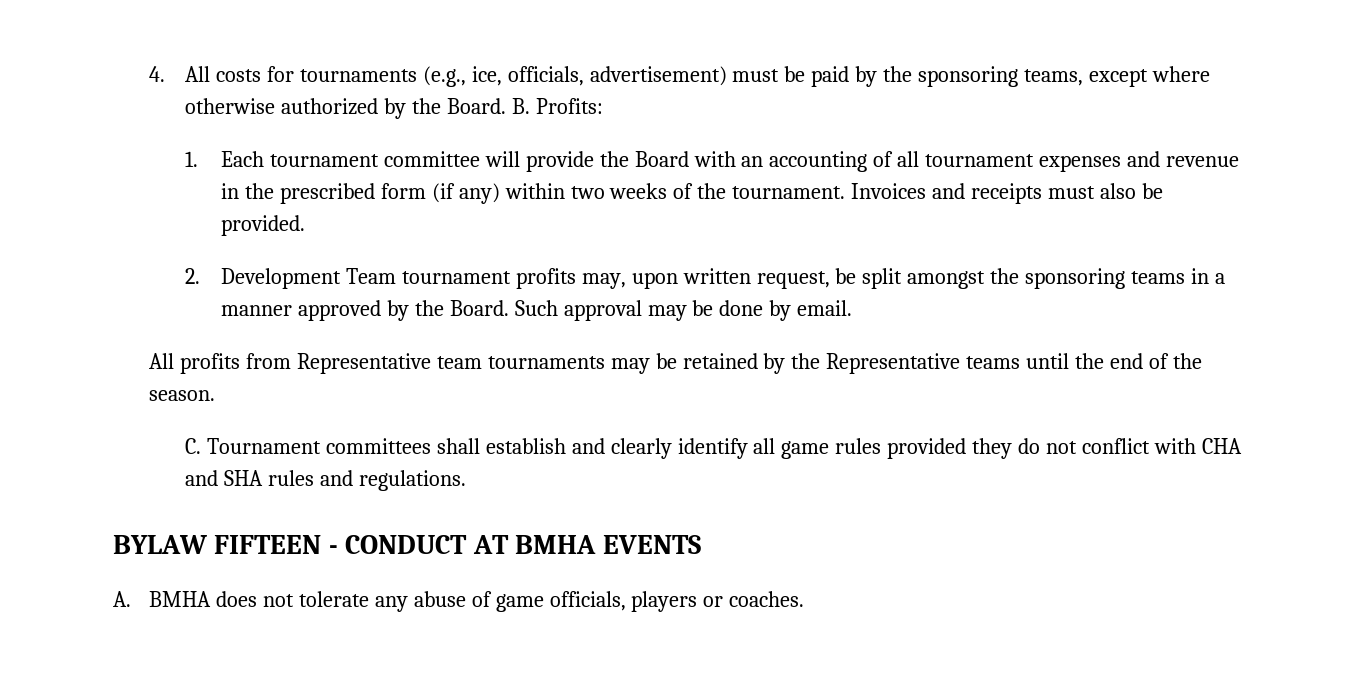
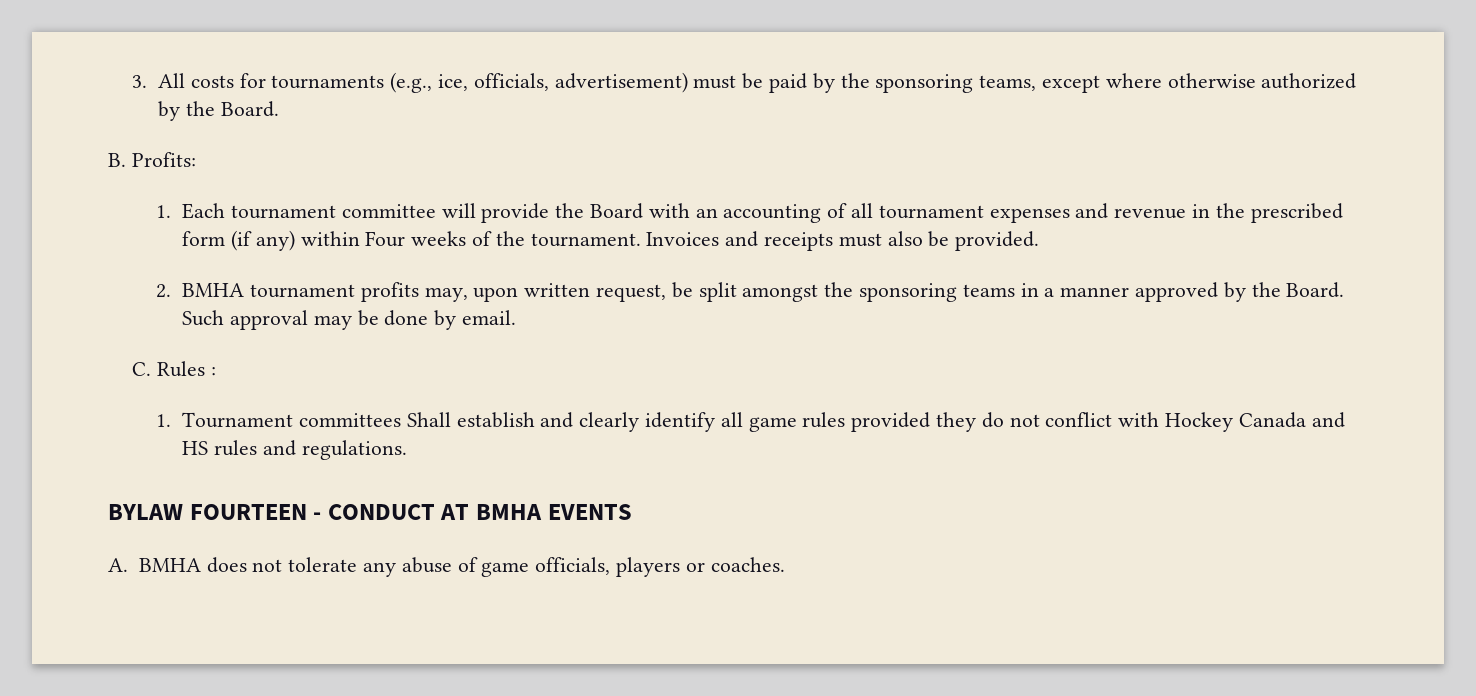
- 4. All costs for tournaments (e.g., ice, officials, advertisement) must be paid by the sponsoring teams, except where otherwise authorized by the Board. B. Profits:
+ 3. All costs for tournaments (e.g., ice, officials, advertisement) must be paid by the sponsoring teams, except where otherwise authorized by the Board.
+ B. Profits:
- 1. Each tournament committee will provide the Board with an accounting of all tournament expenses and revenue in the prescribed form (if any) within two weeks of the tournament.
+ 1. Each tournament committee will provide the Board with an accounting of all tournament expenses and revenue in the prescribed form (if any) within Four weeks of the tournament.
- 2. Development Team tournament profits may, upon written request, be split amongst the sponsoring teams in a manner approved by the Board.
+ 2. BMHA tournament profits may, upon written request, be split amongst the sponsoring teams in a manner approved by the Board.
- All profits from Representative team tournaments may be retained by the Representative teams until the end of the season.
- C. Tournament committees shall establish and clearly identify all game rules provided they do not conflict with CHA and SHA rules and regulations.
+ C. Rules :
+ 1. Tournament committees Shall establish and clearly identify all game rules provided they do not conflict with Hockey Canada and HS rules and regulations.
- BYLAW FIFTEEN - CONDUCT AT BMHA EVENTS
+ BYLAW FOURTEEN - CONDUCT AT BMHA EVENTS

